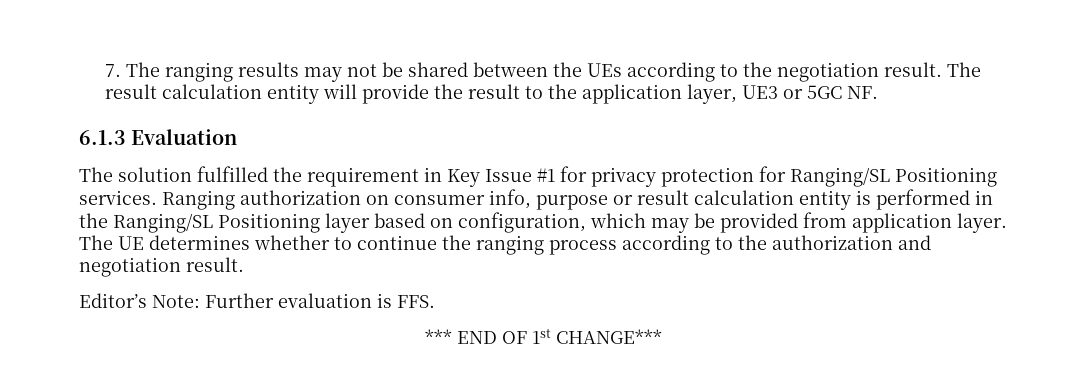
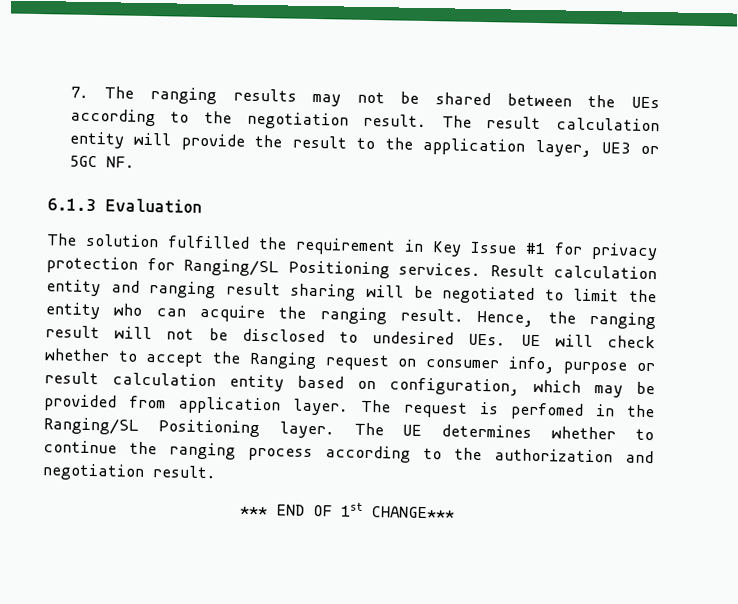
- Ranging authorization on consumer info, purpose or result calculation entity is performed in the Ranging/SL Positioning layer based on configuration, which may be provided from application layer.
+ Result calculation entity and ranging result sharing will be negotiated to limit the entity who can acquire the ranging result. Hence, the ranging result will not be disclosed to undesired UEs. UE will check whether to accept the Ranging request on consumer info, purpose or result calculation entity based on configuration, which may be provided from application layer.
- The UE determines whether to continue the ranging process according to the authorization and negotiation result.
+ The request is perfomed in the Ranging/SL Positioning layer. The UE determines whether to continue the ranging process according to the authorization and negotiation result.
- Editor’s Note: Further evaluation is FFS.

